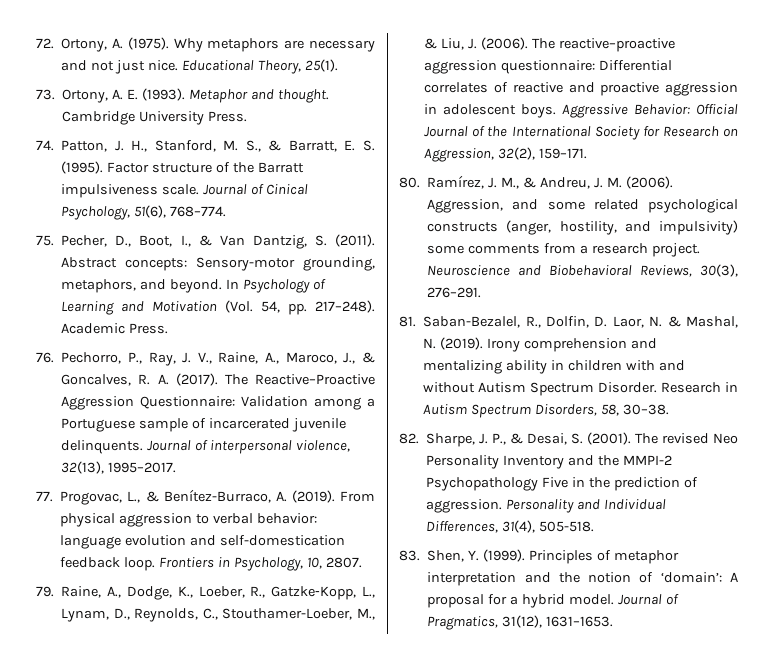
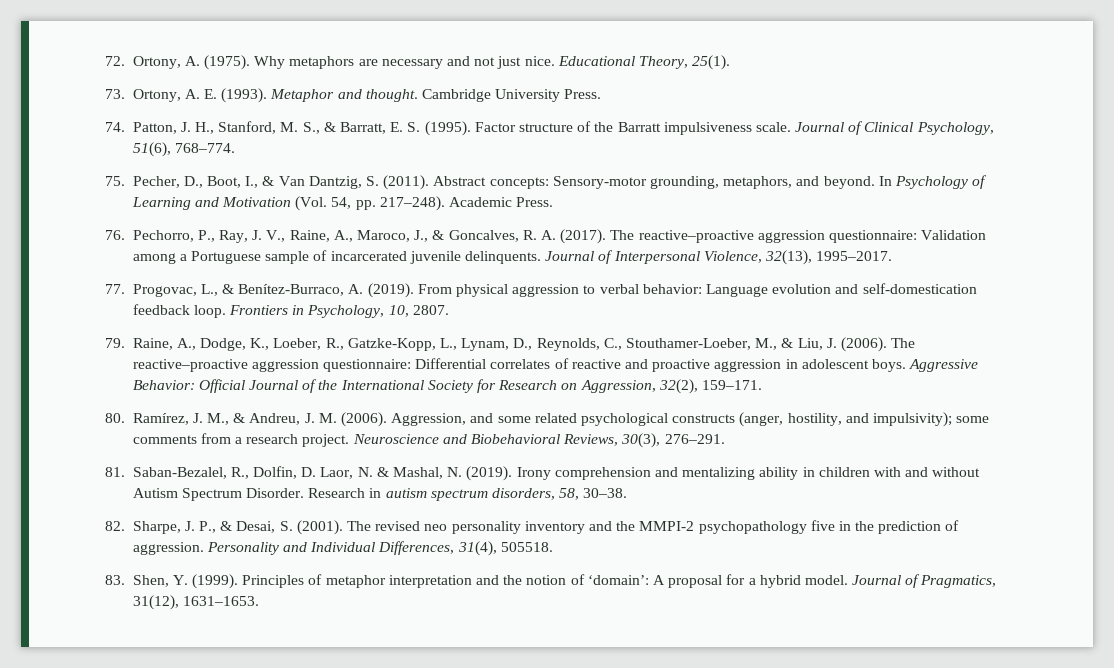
- Journal of Cinical Psychology, 51(6), 768–774.
+ Journal of Clinical Psychology, 51(6), 768–774.
- The Reactive–Proactive Aggression Questionnaire: Validation among a Portuguese sample of incarcerated juvenile delinquents.
+ The reactive–proactive aggression questionnaire: Validation among a Portuguese sample of incarcerated juvenile delinquents.
- Journal of interpersonal violence, 32(13), 1995–2017.
+ Journal of Interpersonal Violence, 32(13), 1995–2017.
- From physical aggression to verbal behavior: language evolution and self-domestication feedback loop.
+ From physical aggression to verbal behavior: Language evolution and self-domestication feedback loop.
- Aggression, and some related psychological constructs (anger, hostility, and impulsivity) some comments from a research project.
+ Aggression, and some related psychological constructs (anger, hostility, and impulsivity); some comments from a research project.
- Research in Autism Spectrum Disorders, 58, 30–38.
+ Research in autism spectrum disorders, 58, 30–38.
- The revised Neo Personality Inventory and the MMPI-2 Psychopathology Five in the prediction of aggression.
+ The revised neo personality inventory and the MMPI-2 psychopathology five in the prediction of aggression.
- Personality and Individual Differences, 31(4), 505-518.
+ Personality and Individual Differences, 31(4), 505518.

